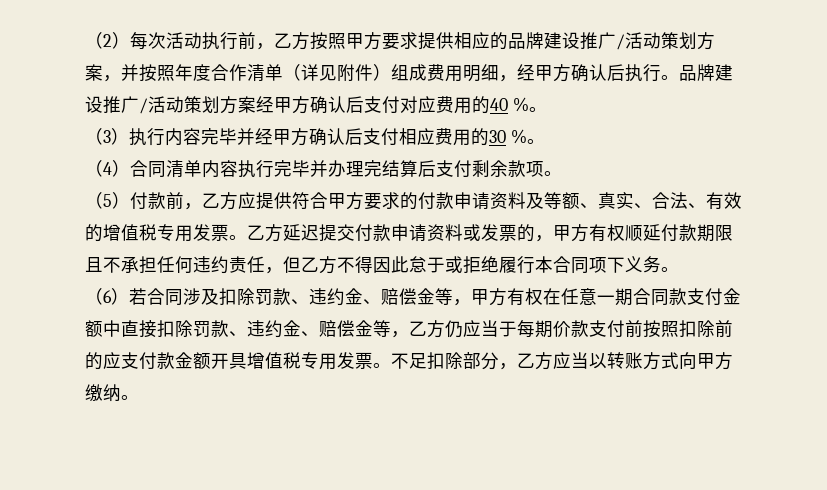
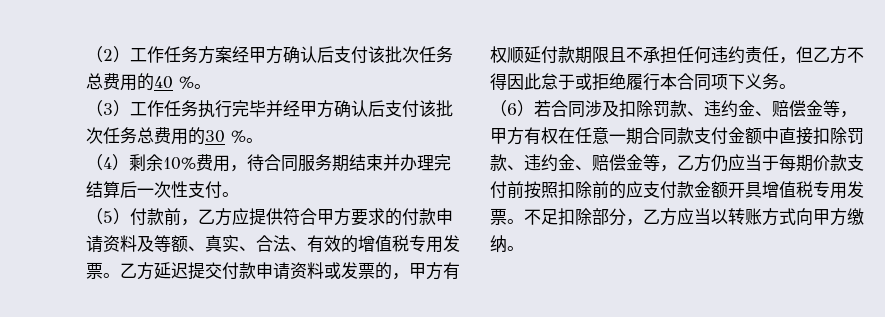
- （2）每次活动执行前，乙方按照甲方要求提供相应的品牌建设推广/活动策划方案，并按照年度合作清单（详见附件）组成费用明细，经甲方确认后执行。品牌建设推广/活动策划方案经甲方确认后支付对应费用的40 %。
+ （2）工作任务方案经甲方确认后支付该批次任务总费用的40 %。
- （3）执行内容完毕并经甲方确认后支付相应费用的30 %。
+ （3）工作任务执行完毕并经甲方确认后支付该批次任务总费用的30 %。
- （4）合同清单内容执行完毕并办理完结算后支付剩余款项。
+ （4）剩余10%费用，待合同服务期结束并办理完结算后一次性支付。

